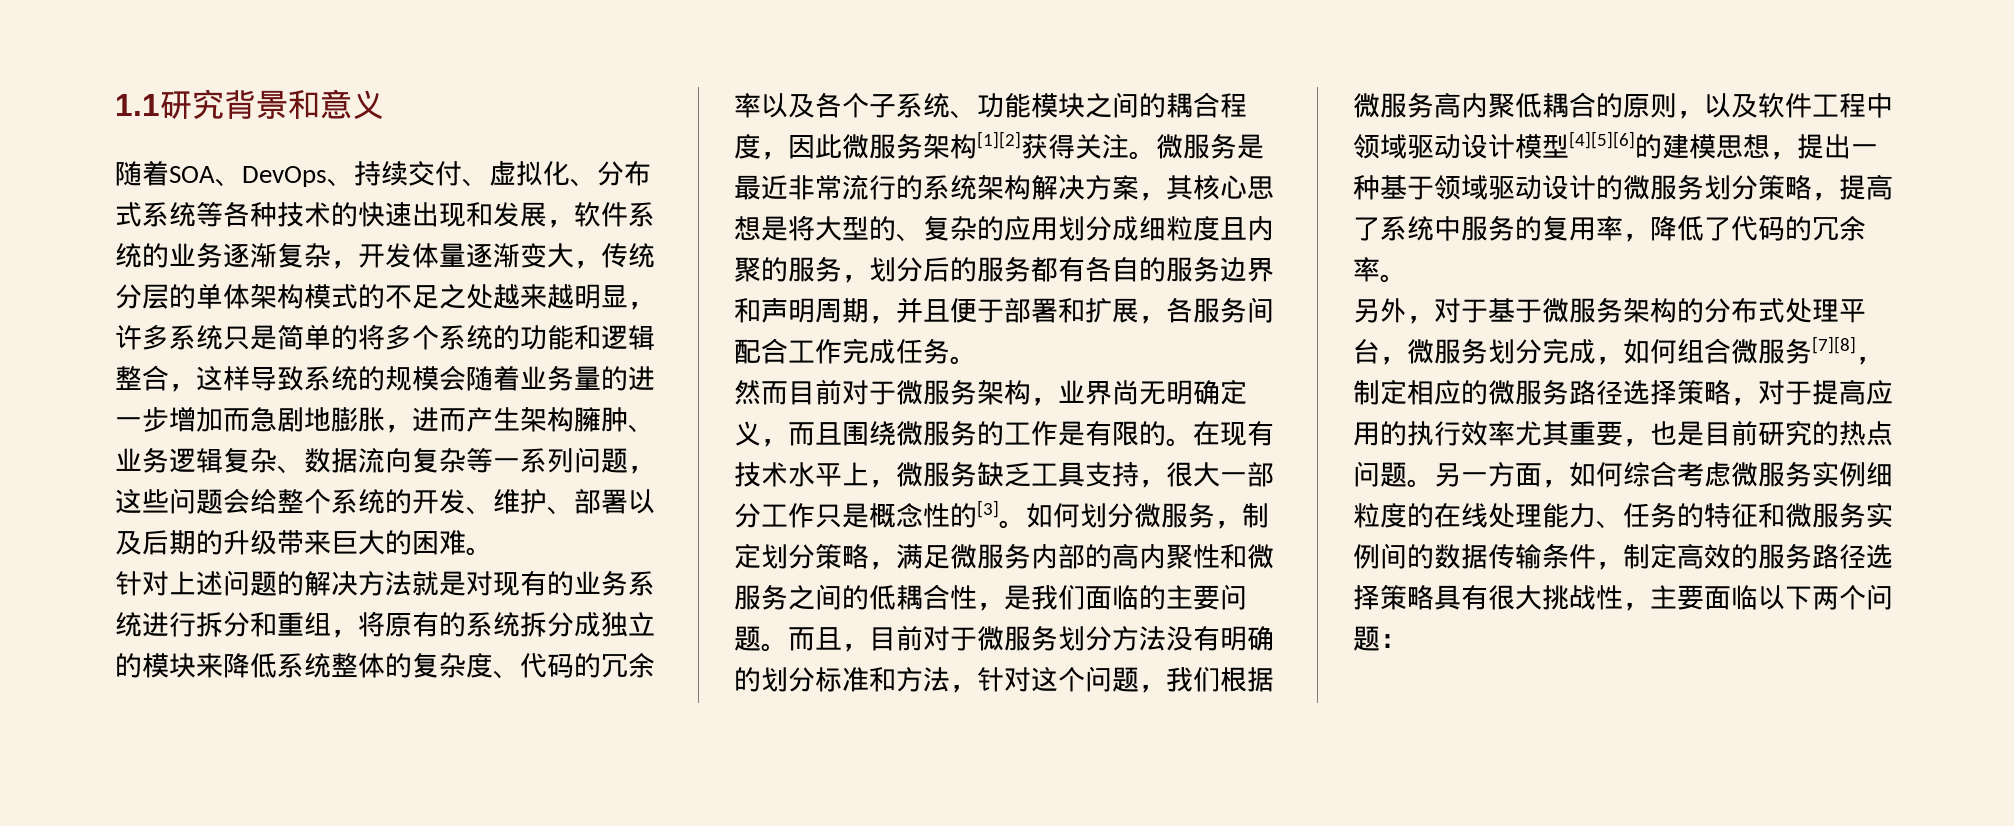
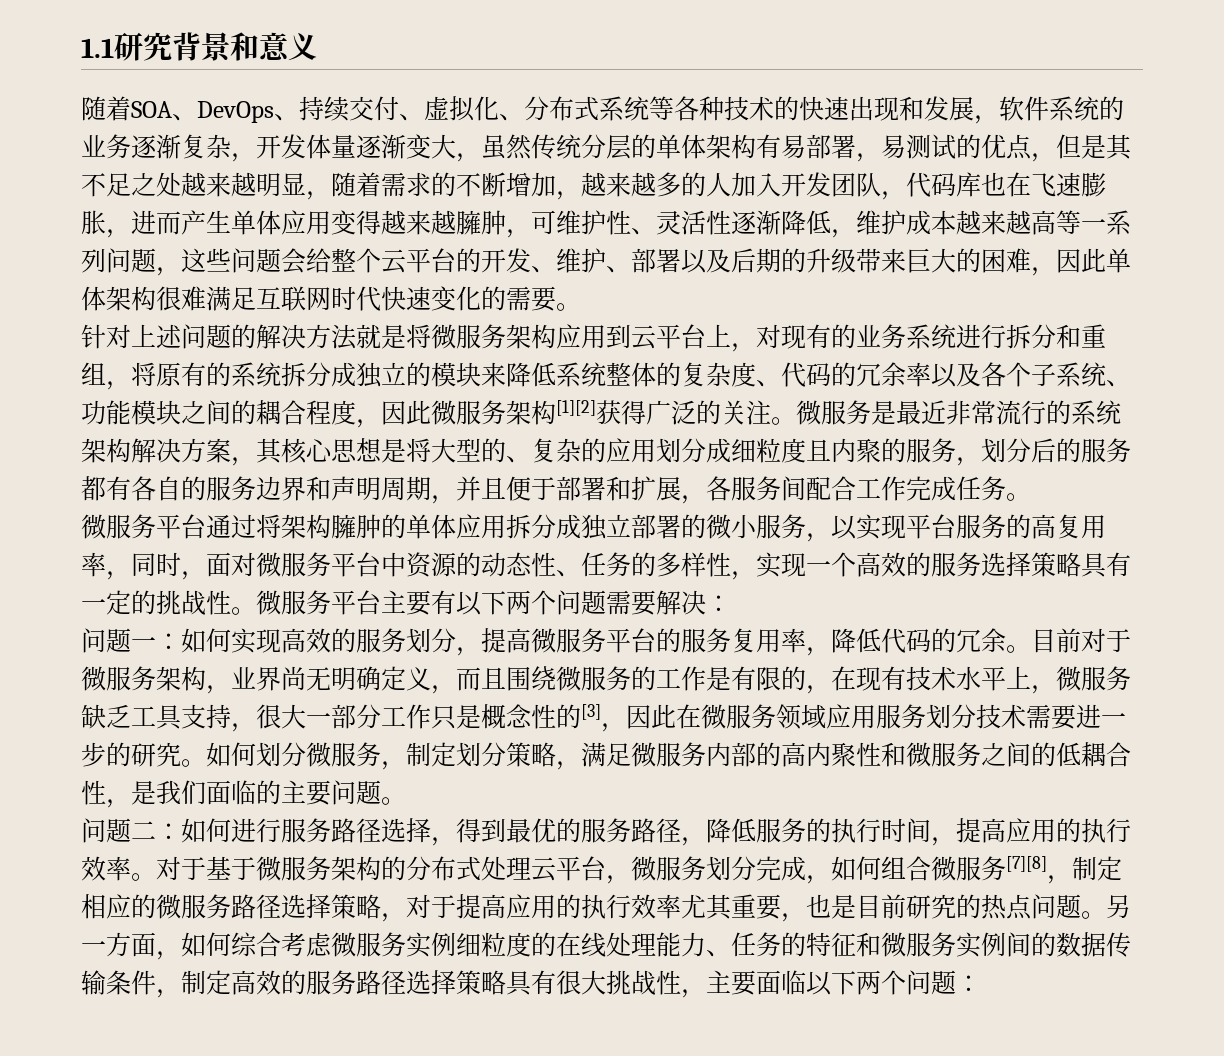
- 随着SOA、DevOps、持续交付、虚拟化、分布式系统等各种技术的快速出现和发展，软件系统的业务逐渐复杂，开发体量逐渐变大，传统分层的单体架构模式的不足之处越来越明显，许多系统只是简单的将多个系统的功能和逻辑整合，这样导致系统的规模会随着业务量的进一步增加而急剧地膨胀，进而产生架构臃肿、业务逻辑复杂、数据流向复杂等一系列问题，这些问题会给整个系统的开发、维护、部署以及后期的升级带来巨大的困难。
+ 随着SOA、DevOps、持续交付、虚拟化、分布式系统等各种技术的快速出现和发展，软件系统的业务逐渐复杂，开发体量逐渐变大，虽然传统分层的单体架构有易部署，易测试的优点，但是其不足之处越来越明显，随着需求的不断增加，越来越多的人加入开发团队，代码库也在飞速膨胀，进而产生单体应用变得越来越臃肿，可维护性、灵活性逐渐降低，维护成本越来越高等一系列问题，这些问题会给整个云平台的开发、维护、部署以及后期的升级带来巨大的困难，因此单体架构很难满足互联网时代快速变化的需要。
- 针对上述问题的解决方法就是对现有的业务系统进行拆分和重组，将原有的系统拆分成独立的模块来降低系统整体的复杂度、代码的冗余率以及各个子系统、功能模块之间的耦合程度，因此微服务架构[1][2]获得关注。
+ 针对上述问题的解决方法就是将微服务架构应用到云平台上，对现有的业务系统进行拆分和重组，将原有的系统拆分成独立的模块来降低系统整体的复杂度、代码的冗余率以及各个子系统、功能模块之间的耦合程度，因此微服务架构[1][2]获得广泛的关注。
- 然而目前对于微服务架构，业界尚无明确定义，而且围绕微服务的工作是有限的。在现有技术水平上，微服务缺乏工具支持，很大一部分工作只是概念性的[3]。
+ 微服务平台通过将架构臃肿的单体应用拆分成独立部署的微小服务，以实现平台服务的高复用率，同时，面对微服务平台中资源的动态性、任务的多样性，实现一个高效的服务选择策略具有一定的挑战性。微服务平台主要有以下两个问题需要解决：
+ 问题一：如何实现高效的服务划分，提高微服务平台的服务复用率，降低代码的冗余。目前对于微服务架构，业界尚无明确定义，而且围绕微服务的工作是有限的，在现有技术水平上，微服务缺乏工具支持，很大一部分工作只是概念性的[3]，因此在微服务领域应用服务划分技术需要进一步的研究。
- 如何划分微服务，制定划分策略，满足微服务内部的高内聚性和微服务之间的低耦合性，是我们面临的主要问题。而且，目前对于微服务划分方法没有明确的划分标准和方法，针对这个问题，我们根据微服务高内聚低耦合的原则，以及软件工程中领域驱动设计模型[4][5][6]的建模思想，提出一种基于领域驱动设计的微服务划分策略，提高了系统中服务的复用率，降低了代码的冗余率。
- 另外，对于基于微服务架构的分布式处理平台，微服务划分完成，如何组合微服务[7][8]，制定相应的微服务路径选择策略，对于提高应用的执行效率尤其重要，也是目前研究的热点问题。
+ 如何划分微服务，制定划分策略，满足微服务内部的高内聚性和微服务之间的低耦合性，是我们面临的主要问题。
+ 问题二：如何进行服务路径选择，得到最优的服务路径，降低服务的执行时间，提高应用的执行效率。对于基于微服务架构的分布式处理云平台，微服务划分完成，如何组合微服务[7][8]，制定相应的微服务路径选择策略，对于提高应用的执行效率尤其重要，也是目前研究的热点问题。

